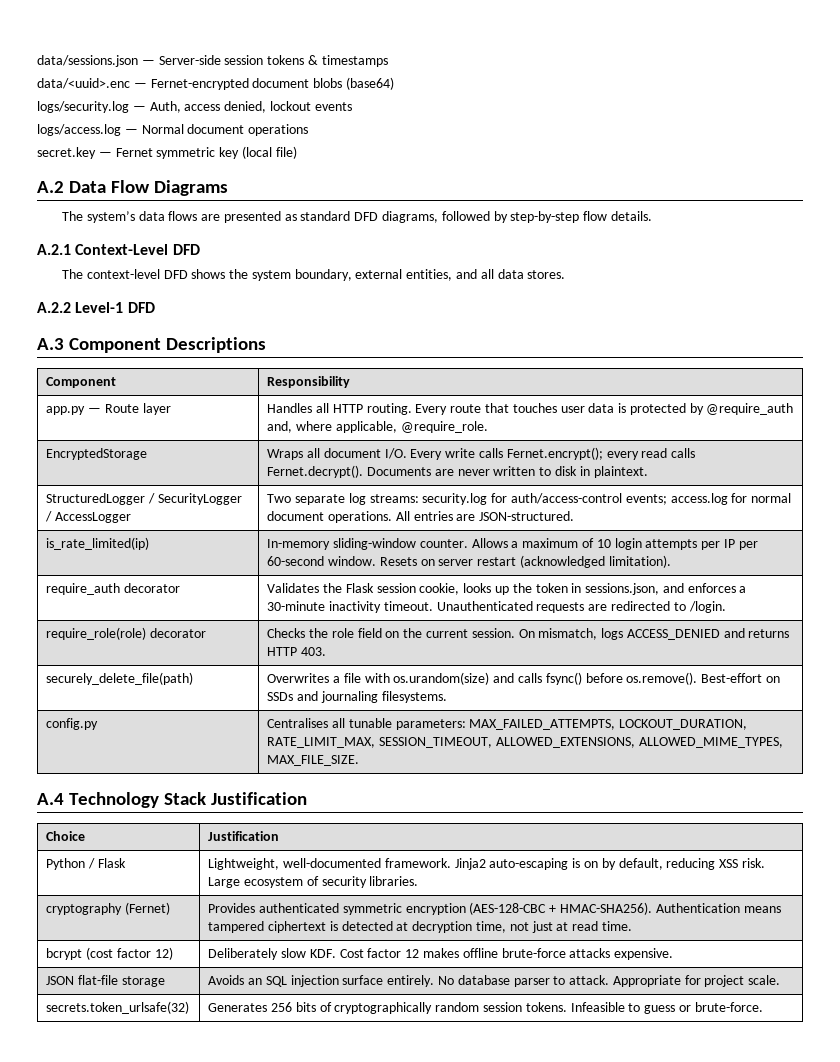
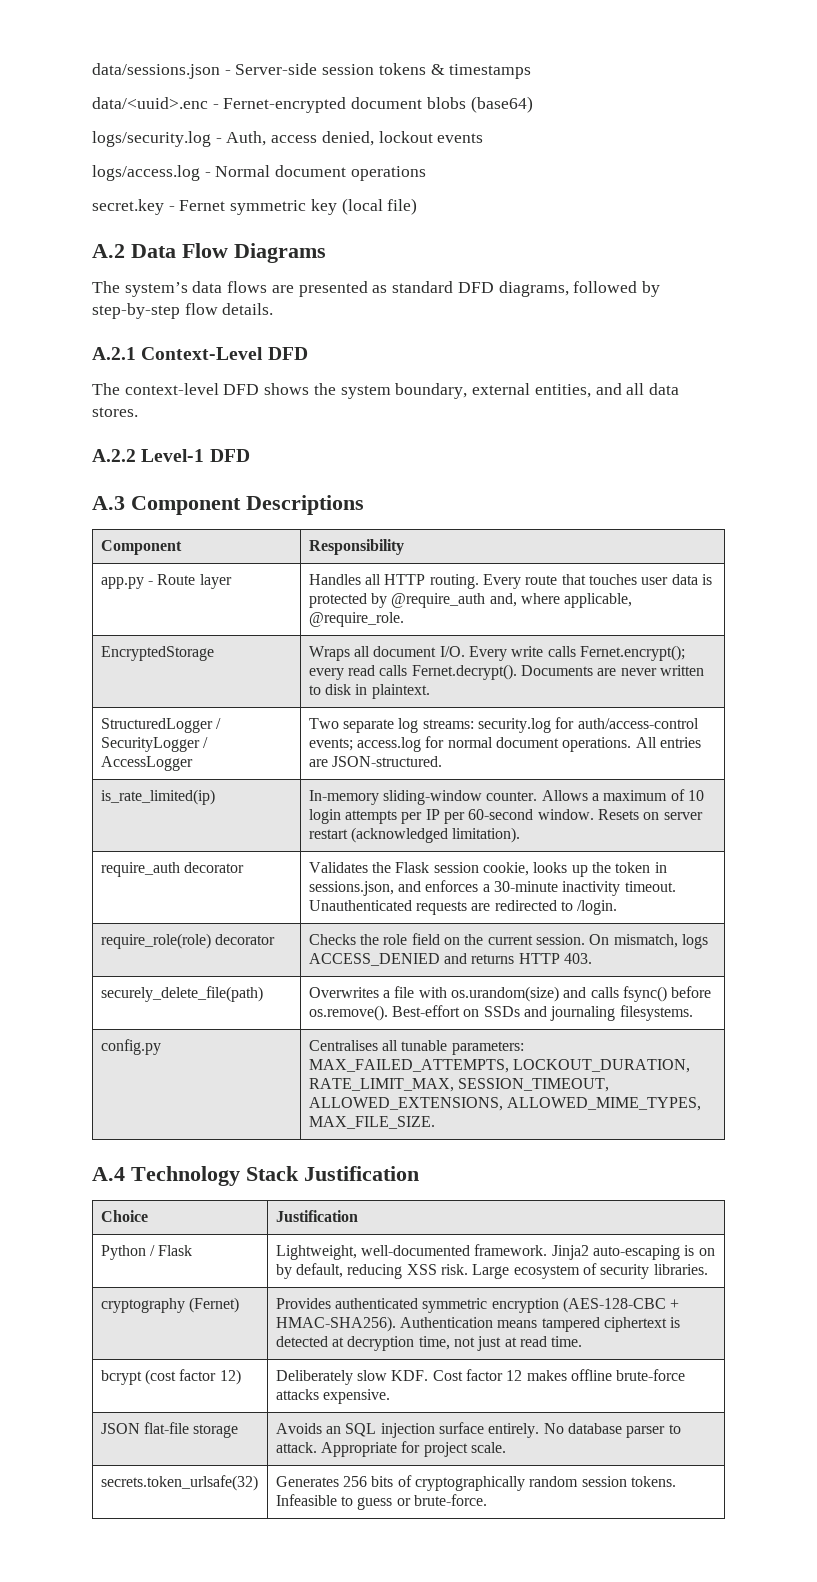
- data/sessions.json — Server-side session tokens & timestamps
+ data/sessions.json - Server-side session tokens & timestamps
- data/<uuid>.enc — Fernet-encrypted document blobs (base64)
+ data/<uuid>.enc - Fernet-encrypted document blobs (base64)
- logs/security.log — Auth, access denied, lockout events
+ logs/security.log - Auth, access denied, lockout events
- logs/access.log — Normal document operations
+ logs/access.log - Normal document operations
- secret.key — Fernet symmetric key (local file)
+ secret.key - Fernet symmetric key (local file)
- app.py — Route layer | Handles all HTTP routing. Every route that touches user data is protected by @require_auth and, where applicable, @require_role.
+ app.py - Route layer | Handles all HTTP routing. Every route that touches user data is protected by @require_auth and, where applicable, @require_role.

